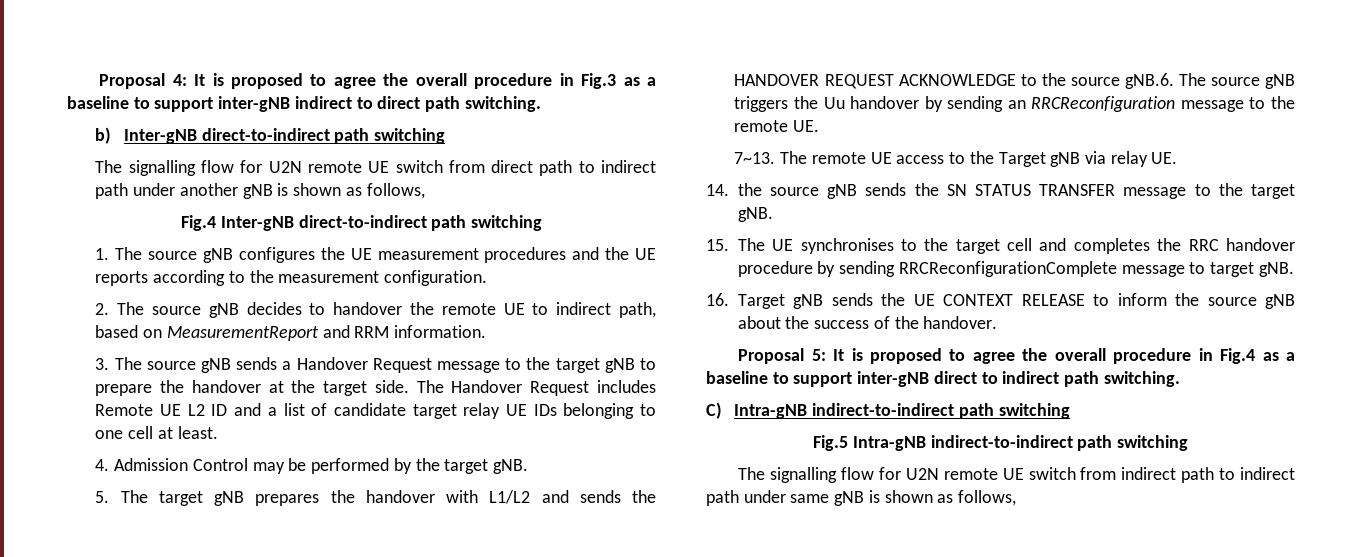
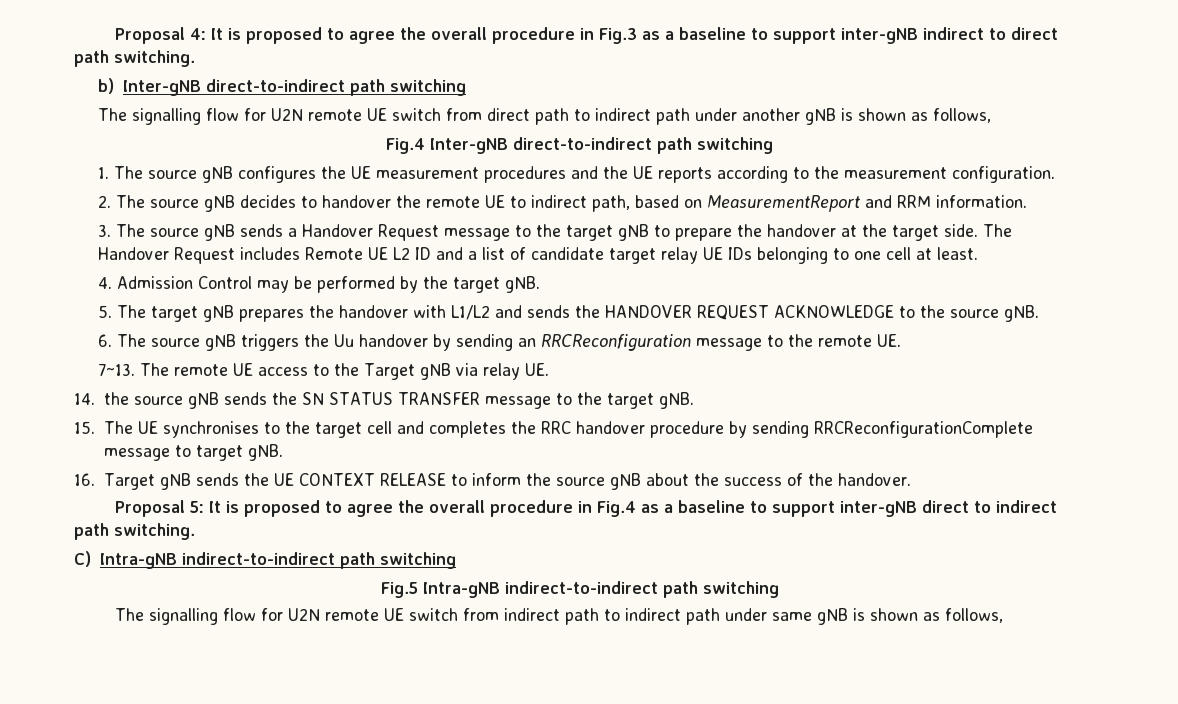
- 5. The target gNB prepares the handover with L1/L2 and sends the HANDOVER REQUEST ACKNOWLEDGE to the source gNB.6. The source gNB triggers the Uu handover by sending an RRCReconfiguration message to the remote UE.
+ 5. The target gNB prepares the handover with L1/L2 and sends the HANDOVER REQUEST ACKNOWLEDGE to the source gNB.
+ 6. The source gNB triggers the Uu handover by sending an RRCReconfiguration message to the remote UE.

